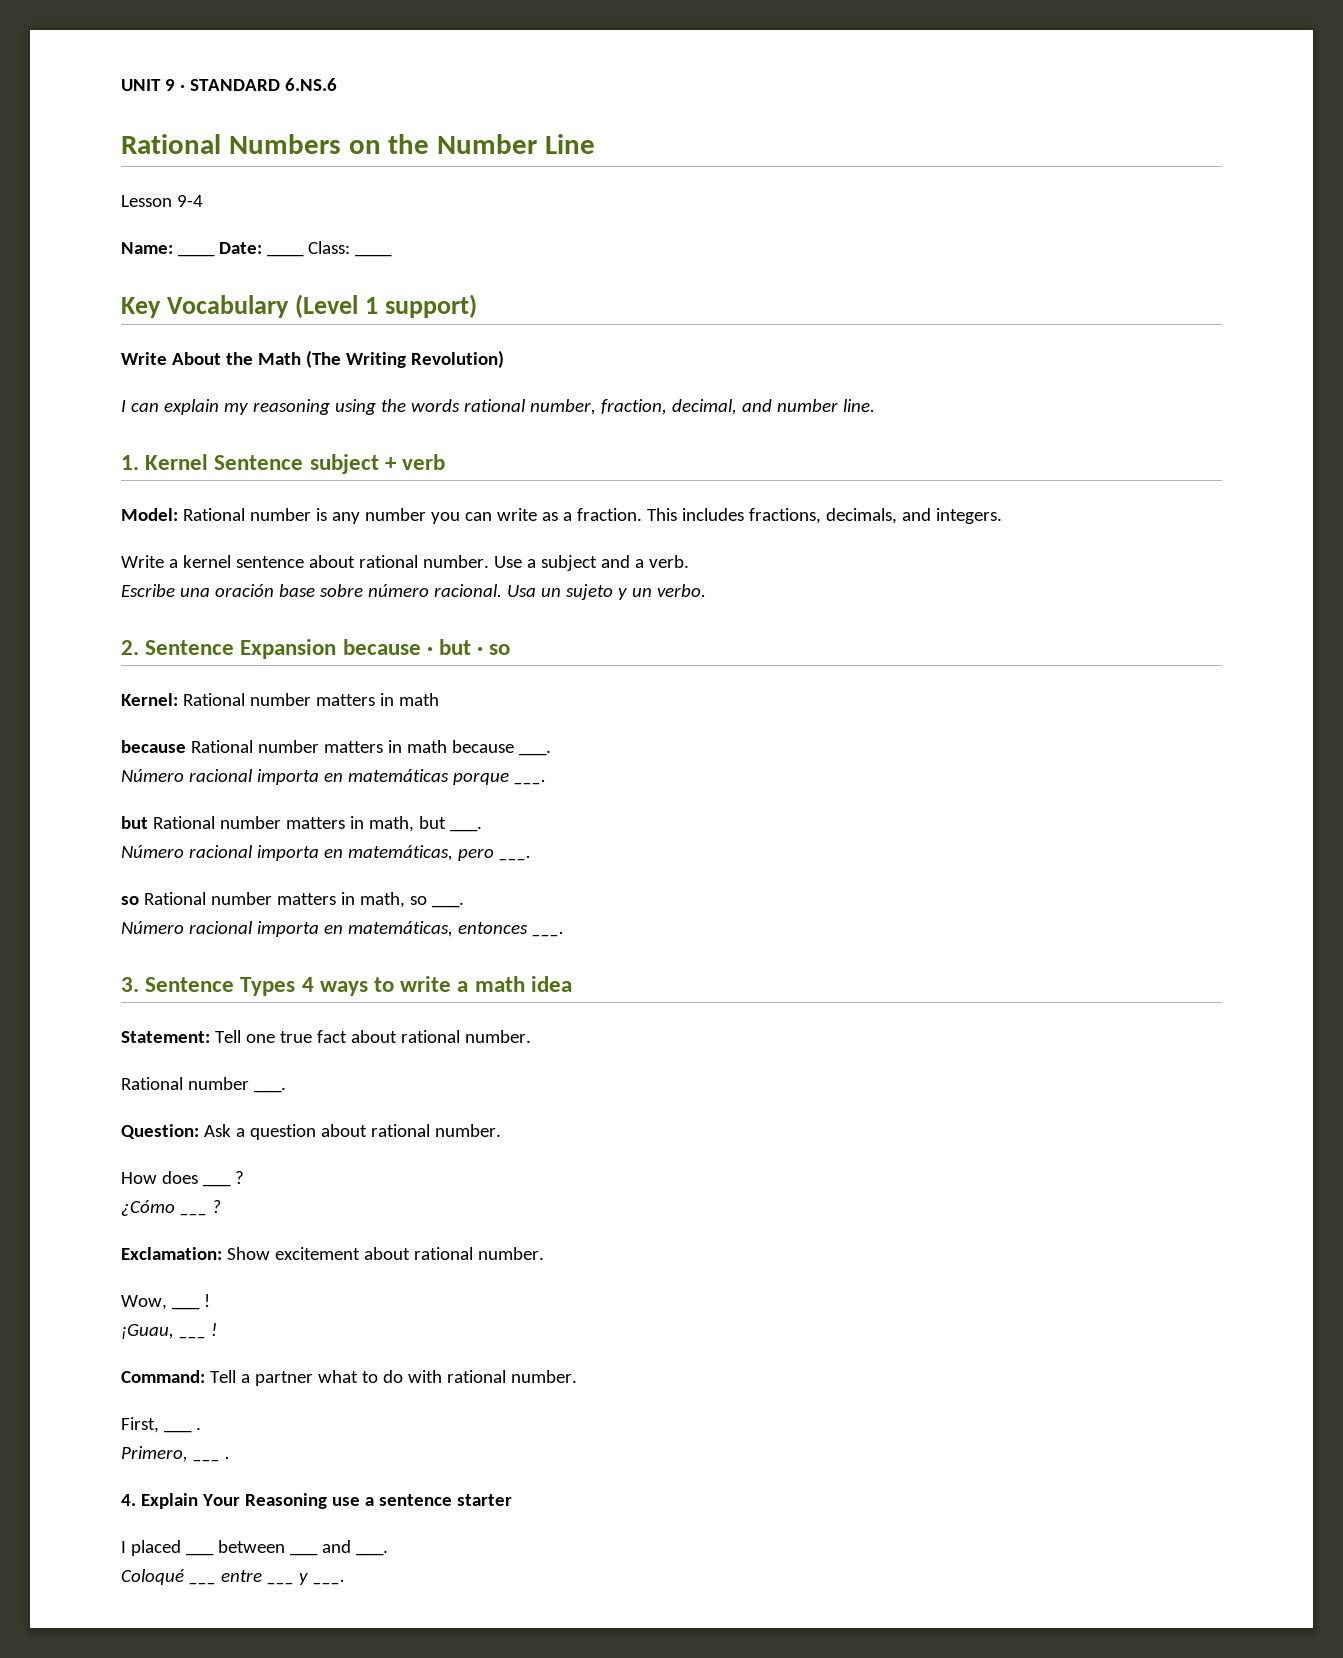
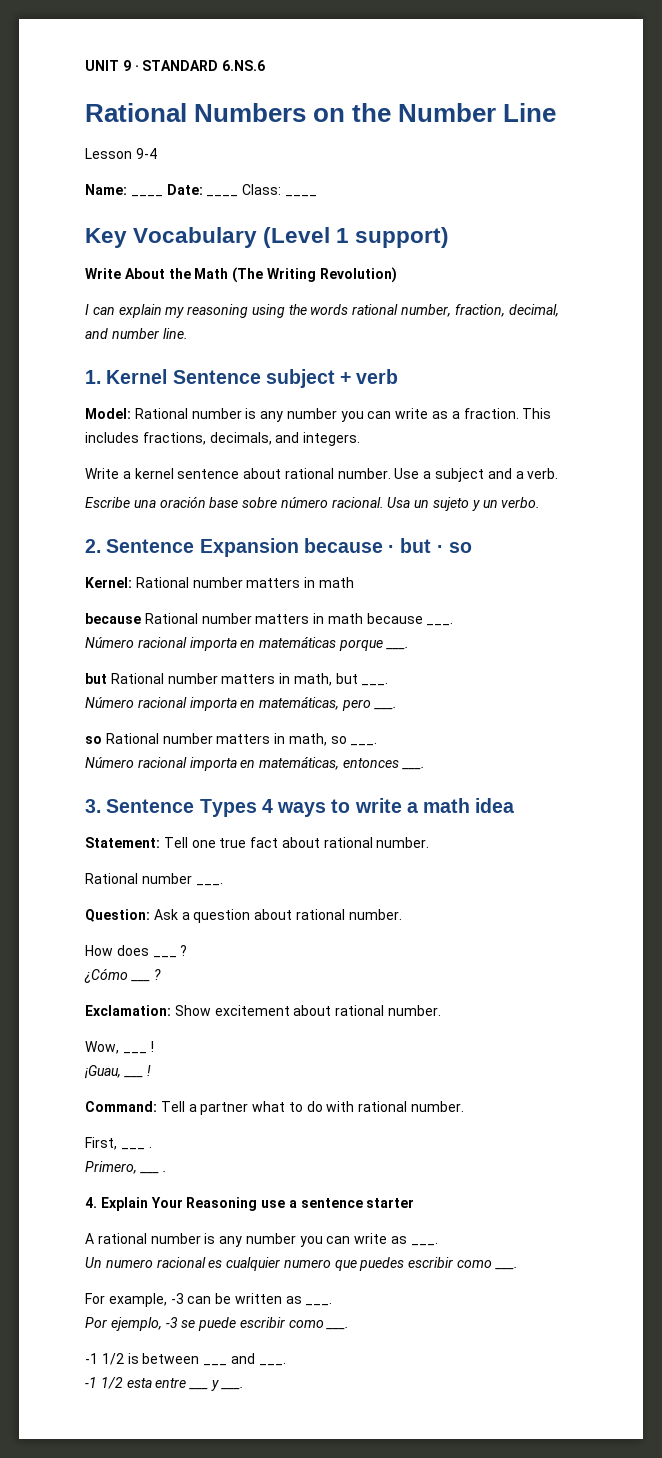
- I placed ___ between ___ and ___.
+ A rational number is any number you can write as ___.
+ Un numero racional es cualquier numero que puedes escribir como ___.
+ For example, -3 can be written as ___.
+ Por ejemplo, -3 se puede escribir como ___.
+ -1 1/2 is between ___ and ___.
- Coloqué ___ entre ___ y ___.
+ -1 1/2 esta entre ___ y ___.

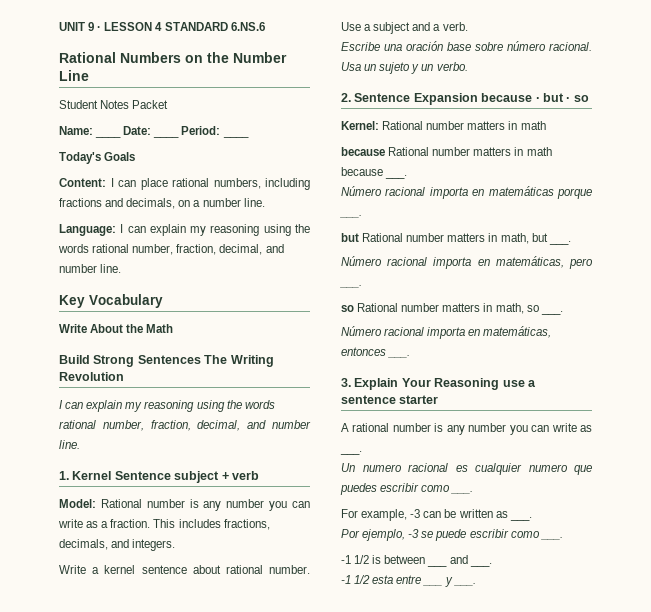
- UNIT 9 · STANDARD 6.NS.6
+ UNIT 9 · LESSON 4 STANDARD 6.NS.6
- Lesson 9-4
+ Student Notes Packet
- Name: ____ Date: ____ Class: ____
+ Name: ____ Date: ____ Period: ____
+ Today's Goals
+ Content: I can place rational numbers, including fractions and decimals, on a number line.
+ Language: I can explain my reasoning using the words rational number, fraction, decimal, and number line.
- Key Vocabulary (Level 1 support)
+ Key Vocabulary
- Write About the Math (The Writing Revolution)
+ Write About the Math
+ Build Strong Sentences The Writing Revolution
- 3. Sentence Types 4 ways to write a math idea
- Statement: Tell one true fact about rational number.
- Rational number ___.
- Question: Ask a question about rational number.
- How does ___ ?
- ¿Cómo ___ ?
- Exclamation: Show excitement about rational number.
- Wow, ___ !
- ¡Guau, ___ !
- Command: Tell a partner what to do with rational number.
- First, ___ .
- Primero, ___ .
- 4. Explain Your Reasoning use a sentence starter
+ 3. Explain Your Reasoning use a sentence starter

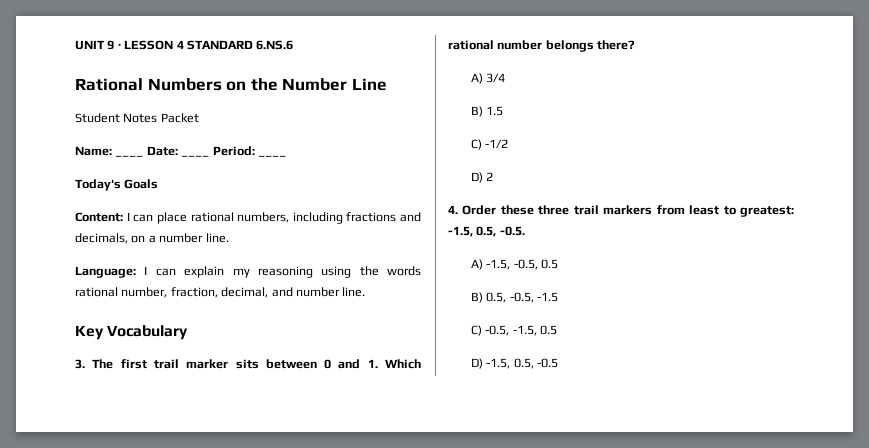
- Write About the Math
- Build Strong Sentences The Writing Revolution
- I can explain my reasoning using the words rational number, fraction, decimal, and number line.
- 1. Kernel Sentence subject + verb
- Model: Rational number is any number you can write as a fraction. This includes fractions, decimals, and integers.
- Write a kernel sentence about rational number. Use a subject and a verb.
- Escribe una oración base sobre número racional. Usa un sujeto y un verbo.
- 2. Sentence Expansion because · but · so
- Kernel: Rational number matters in math
- because Rational number matters in math because ___.
- Número racional importa en matemáticas porque ___.
- but Rational number matters in math, but ___.
- Número racional importa en matemáticas, pero ___.
- so Rational number matters in math, so ___.
- Número racional importa en matemáticas, entonces ___.
- 3. Explain Your Reasoning use a sentence starter
- A rational number is any number you can write as ___.
- Un numero racional es cualquier numero que puedes escribir como ___.
- For example, -3 can be written as ___.
- Por ejemplo, -3 se puede escribir como ___.
- -1 1/2 is between ___ and ___.
- -1 1/2 esta entre ___ y ___.
+ 3. The first trail marker sits between 0 and 1. Which rational number belongs there?
+ A) 3/4
+ B) 1.5
+ C) -1/2
+ D) 2
+ 4. Order these three trail markers from least to greatest: -1.5, 0.5, -0.5.
+ A) -1.5, -0.5, 0.5
+ B) 0.5, -0.5, -1.5
+ C) -0.5, -1.5, 0.5
+ D) -1.5, 0.5, -0.5

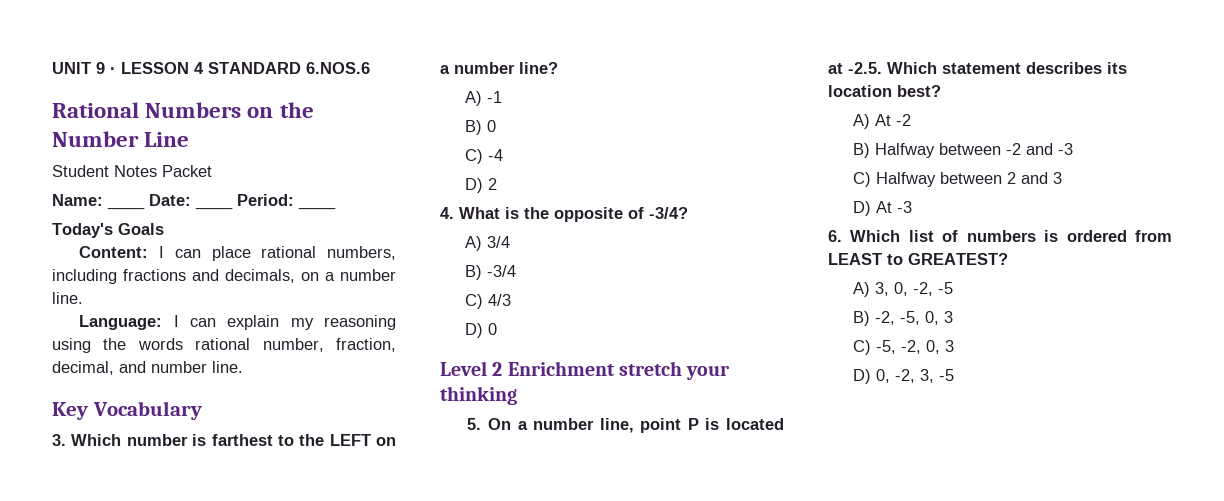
- UNIT 9 · LESSON 4 STANDARD 6.NS.6
+ UNIT 9 · LESSON 4 STANDARD 6.NOS.6
- 3. The first trail marker sits between 0 and 1. Which rational number belongs there?
+ 3. Which number is farthest to the LEFT on a number line?
+ A) -1
+ B) 0
+ C) -4
+ D) 2
+ 4. What is the opposite of -3/4?
- B) 1.5
- C) -1/2
- D) 2
- 4. Order these three trail markers from least to greatest: -1.5, 0.5, -0.5.
- A) -1.5, -0.5, 0.5
- B) 0.5, -0.5, -1.5
- C) -0.5, -1.5, 0.5
- D) -1.5, 0.5, -0.5
+ B) -3/4
+ C) 4/3
+ D) 0
+ Level 2 Enrichment stretch your thinking
+ 5. On a number line, point P is located at -2.5. Which statement describes its location best?
+ A) At -2
+ B) Halfway between -2 and -3
+ C) Halfway between 2 and 3
+ D) At -3
+ 6. Which list of numbers is ordered from LEAST to GREATEST?
+ A) 3, 0, -2, -5
+ B) -2, -5, 0, 3
+ C) -5, -2, 0, 3
+ D) 0, -2, 3, -5

